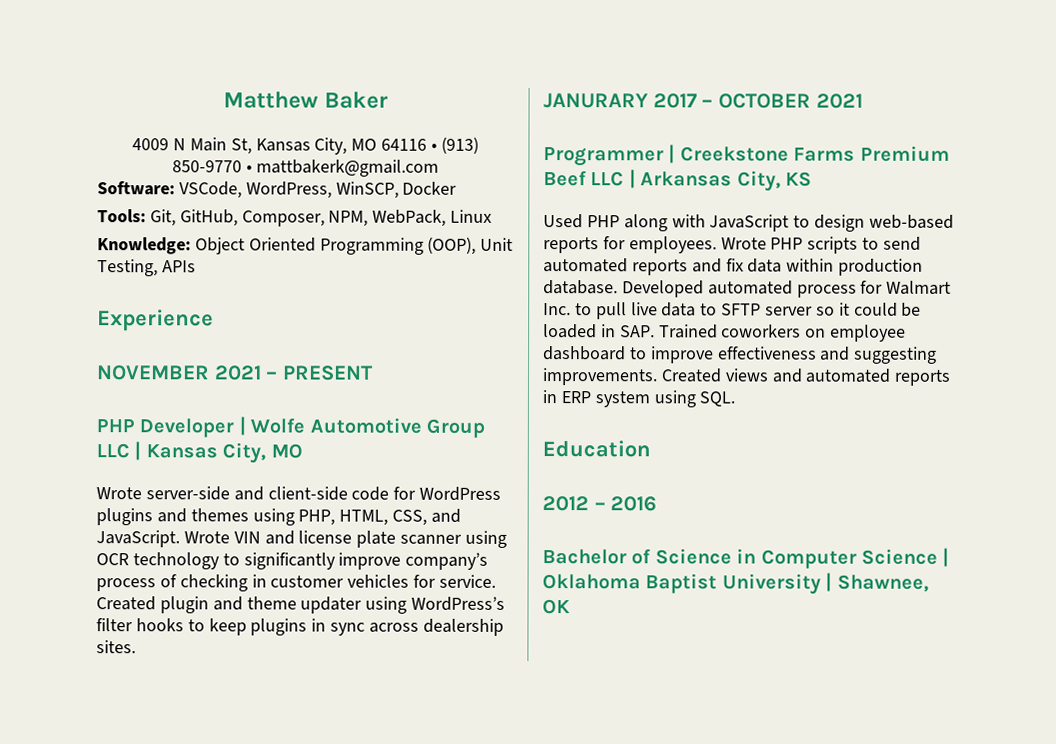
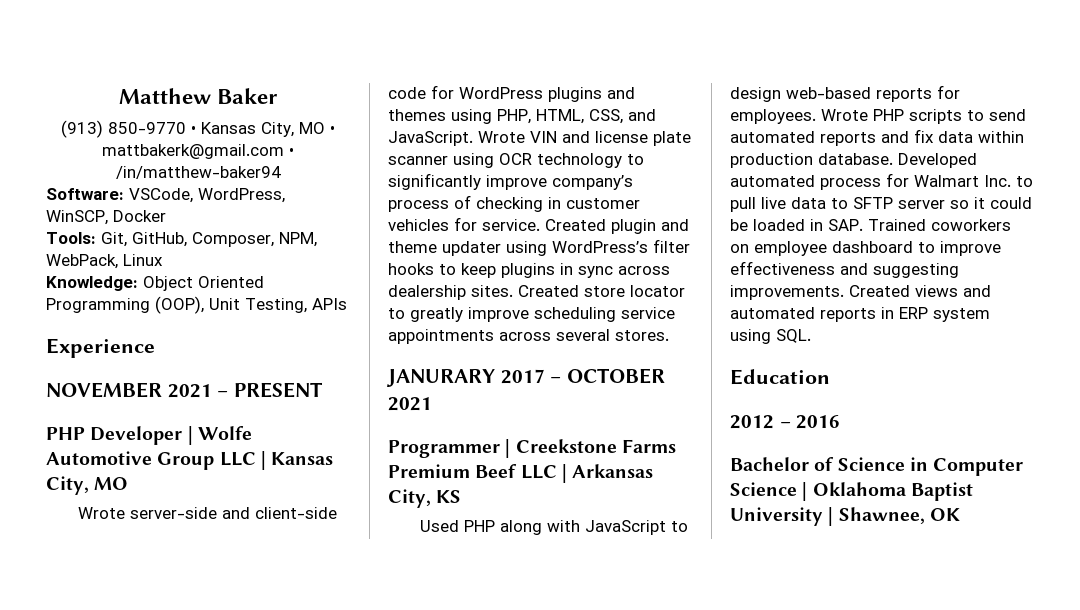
- 4009 N Main St, Kansas City, MO 64116 • (913) 850-9770 • mattbakerk@gmail.com
+ (913) 850-9770 • Kansas City, MO • mattbakerk@gmail.com • /in/matthew-baker94
+ Created store locator to greatly improve scheduling service appointments across several stores.

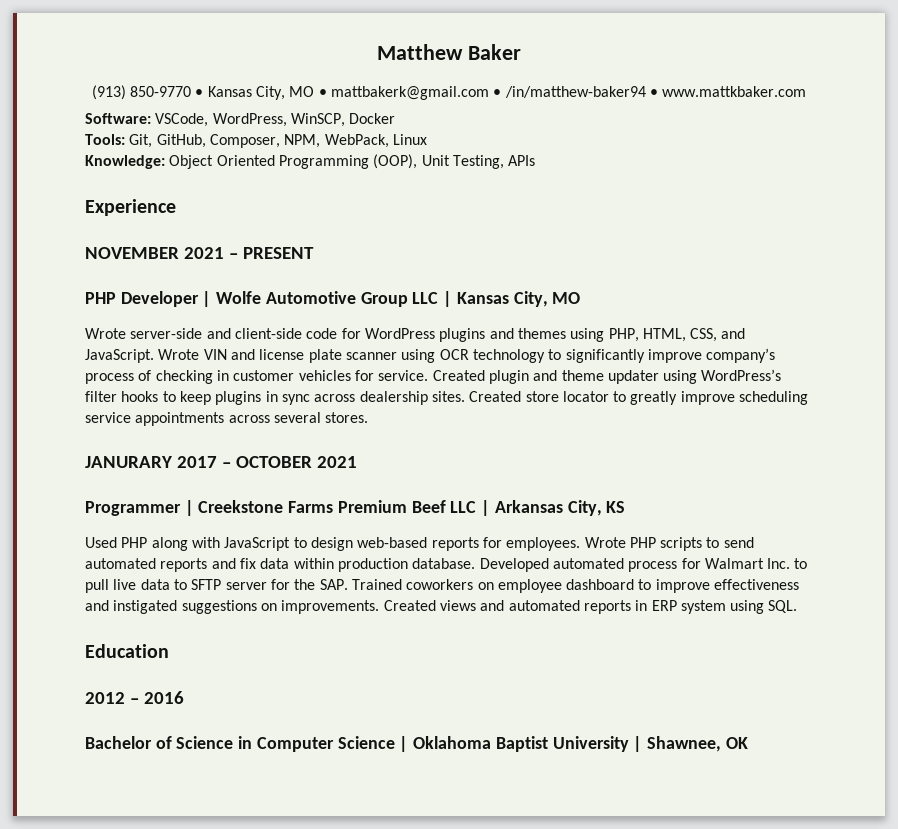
- (913) 850-9770 • Kansas City, MO • mattbakerk@gmail.com • /in/matthew-baker94
+ (913) 850-9770 • Kansas City, MO • mattbakerk@gmail.com • /in/matthew-baker94 • www.mattkbaker.com
- Developed automated process for Walmart Inc. to pull live data to SFTP server so it could be loaded in SAP. Trained coworkers on employee dashboard to improve effectiveness and suggesting improvements.
+ Developed automated process for Walmart Inc. to pull live data to SFTP server for the SAP. Trained coworkers on employee dashboard to improve effectiveness and instigated suggestions on improvements.

